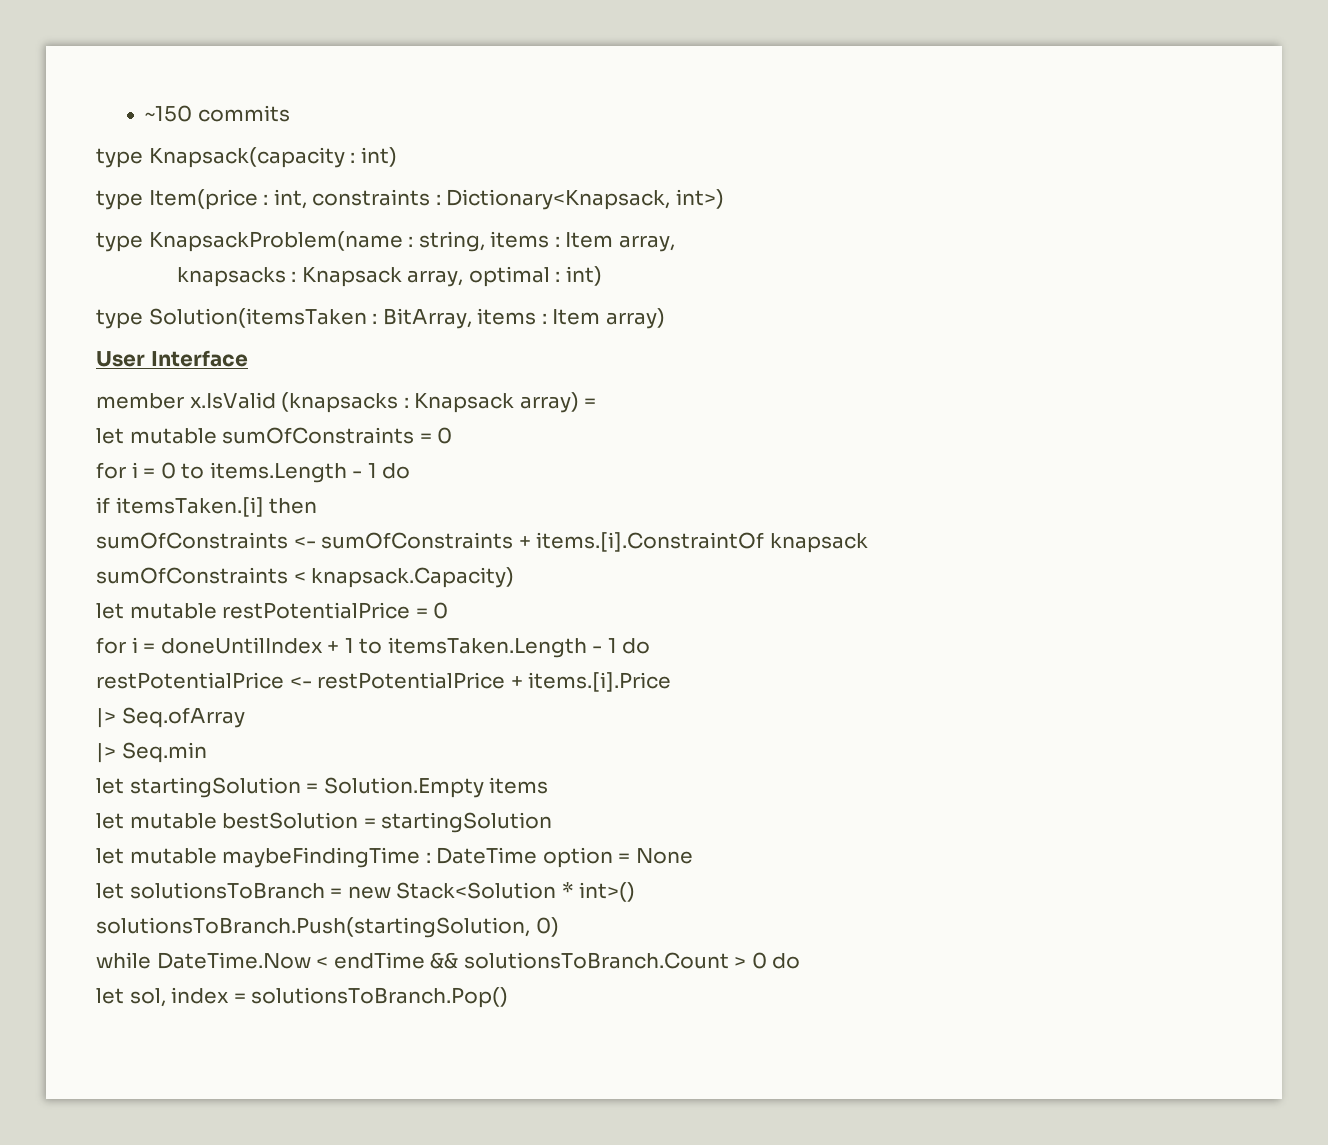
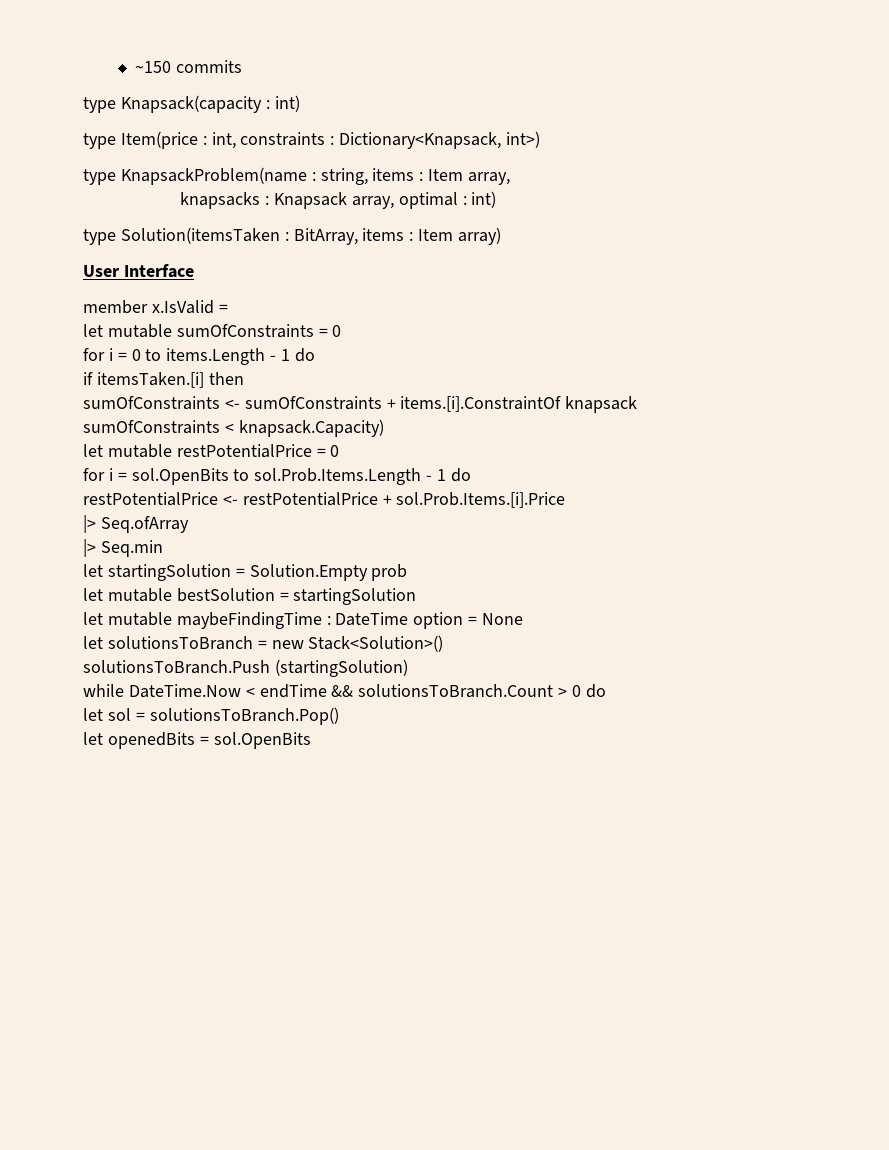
- member x.IsValid (knapsacks : Knapsack array) =
+ member x.IsValid =
- for i = doneUntilIndex + 1 to itemsTaken.Length - 1 do
+ for i = sol.OpenBits to sol.Prob.Items.Length - 1 do
- restPotentialPrice <- restPotentialPrice + items.[i].Price
+ restPotentialPrice <- restPotentialPrice + sol.Prob.Items.[i].Price
- let startingSolution = Solution.Empty items
+ let startingSolution = Solution.Empty prob
- let solutionsToBranch = new Stack<Solution * int>()
- solutionsToBranch.Push(startingSolution, 0)
+ let solutionsToBranch = new Stack<Solution>()
+ solutionsToBranch.Push (startingSolution)
- let sol, index = solutionsToBranch.Pop()
+ let sol = solutionsToBranch.Pop()
+ let openedBits = sol.OpenBits

